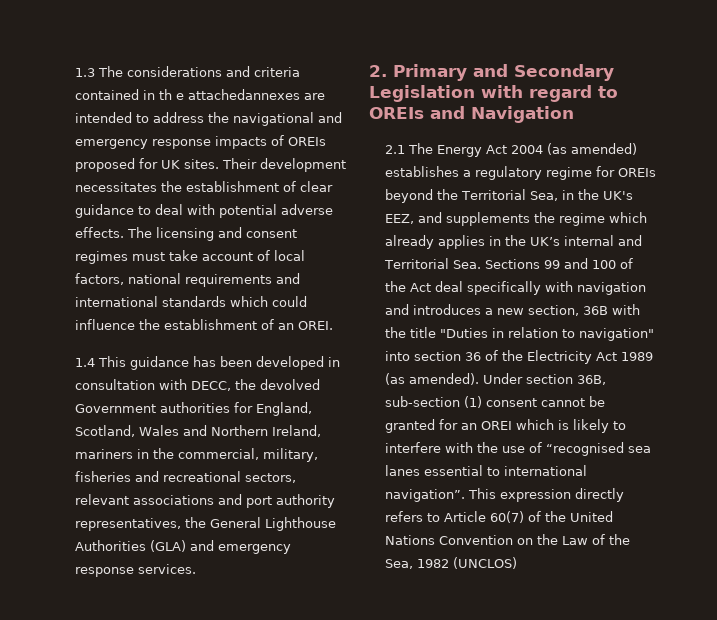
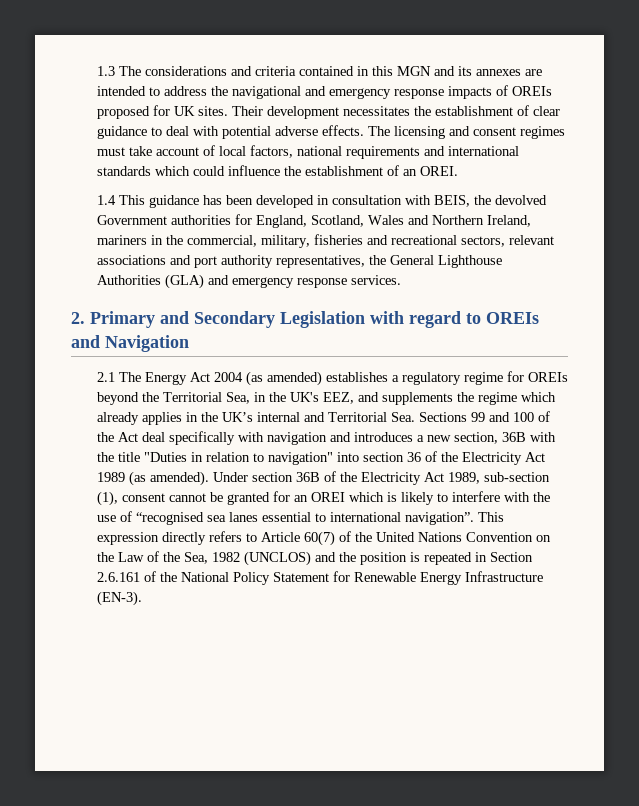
- 1.3 The considerations and criteria contained in th e attachedannexes are intended to address the navigational and emergency response impacts of OREIs proposed for UK sites.
+ 1.3 The considerations and criteria contained in this MGN and its annexes are intended to address the navigational and emergency response impacts of OREIs proposed for UK sites.
- 1.4 This guidance has been developed in consultation with DECC, the devolved Government authorities for England, Scotland, Wales and Northern Ireland, mariners in the commercial, military, fisheries and recreational sectors, relevant associations and port authority representatives, the General Lighthouse Authorities (GLA) and emergency response services.
+ 1.4 This guidance has been developed in consultation with BEIS, the devolved Government authorities for England, Scotland, Wales and Northern Ireland, mariners in the commercial, military, fisheries and recreational sectors, relevant associations and port authority representatives, the General Lighthouse Authorities (GLA) and emergency response services.
- Under section 36B, sub-section (1) consent cannot be granted for an OREI which is likely to interfere with the use of “recognised sea lanes essential to international navigation”.
+ Under section 36B of the Electricity Act 1989, sub-section (1), consent cannot be granted for an OREI which is likely to interfere with the use of “recognised sea lanes essential to international navigation”.
- This expression directly refers to Article 60(7) of the United Nations Convention on the Law of the Sea, 1982 (UNCLOS)
+ This expression directly refers to Article 60(7) of the United Nations Convention on the Law of the Sea, 1982 (UNCLOS) and the position is repeated in Section 2.6.161 of the National Policy Statement for Renewable Energy Infrastructure (EN-3).

